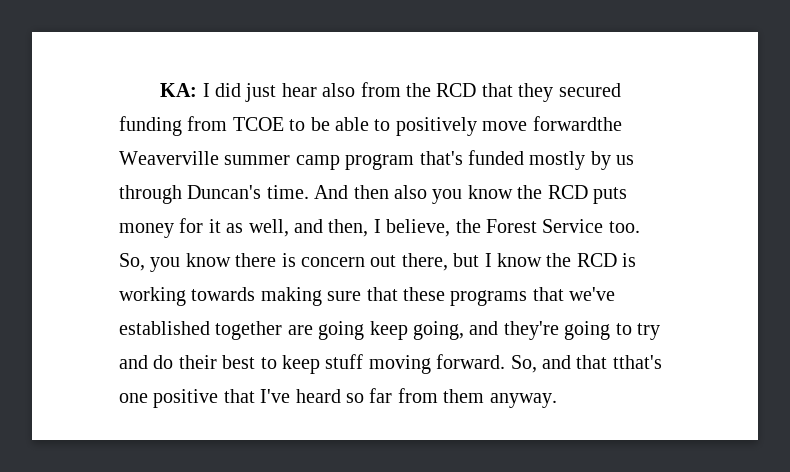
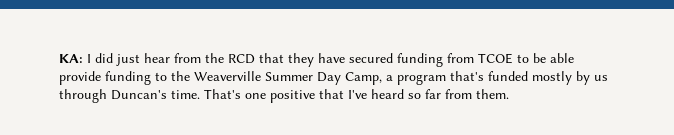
- KA: I did just hear also from the RCD that they secured funding from TCOE to be able to positively move forwardthe Weaverville summer camp program that's funded mostly by us through Duncan's time.
+ KA: I did just hear from the RCD that they have secured funding from TCOE to be able provide funding to the Weaverville Summer Day Camp, a program that's funded mostly by us through Duncan's time.
- And then also you know the RCD puts money for it as well, and then, I believe, the Forest Service too. So, you know there is concern out there, but I know the RCD is working towards making sure that these programs that we've established together are going keep going, and they're going to try and do their best to keep stuff moving forward. So, and that tthat's one positive that I've heard so far from them anyway.
+ That's one positive that I've heard so far from them.

